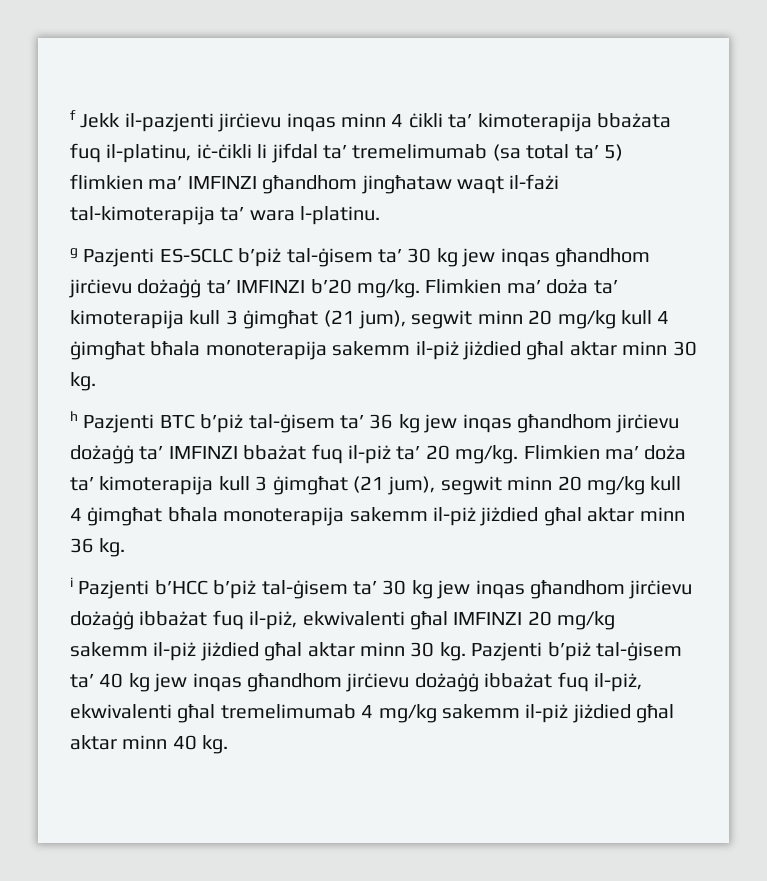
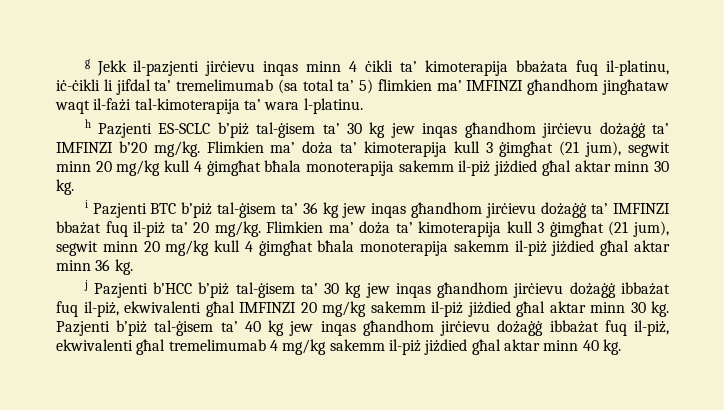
- f Jekk il-pazjenti jirċievu inqas minn 4 ċikli ta’ kimoterapija bbażata fuq il-platinu, iċ-ċikli li jifdal ta’ tremelimumab (sa total ta’ 5) flimkien ma’ IMFINZI għandhom jingħataw waqt il-fażi tal-kimoterapija ta’ wara l-platinu.
+ g Jekk il-pazjenti jirċievu inqas minn 4 ċikli ta’ kimoterapija bbażata fuq il-platinu, iċ-ċikli li jifdal ta’ tremelimumab (sa total ta’ 5) flimkien ma’ IMFINZI għandhom jingħataw waqt il-fażi tal-kimoterapija ta’ wara l-platinu.
- g Pazjenti ES-SCLC b’piż tal-ġisem ta’ 30 kg jew inqas għandhom jirċievu dożaġġ ta’ IMFINZI b’20 mg/kg.
+ h Pazjenti ES-SCLC b’piż tal-ġisem ta’ 30 kg jew inqas għandhom jirċievu dożaġġ ta’ IMFINZI b’20 mg/kg.
- h Pazjenti BTC b’piż tal-ġisem ta’ 36 kg jew inqas għandhom jirċievu dożaġġ ta’ IMFINZI bbażat fuq il-piż ta’ 20 mg/kg.
+ i Pazjenti BTC b’piż tal-ġisem ta’ 36 kg jew inqas għandhom jirċievu dożaġġ ta’ IMFINZI bbażat fuq il-piż ta’ 20 mg/kg.
- i Pazjenti b’HCC b’piż tal-ġisem ta’ 30 kg jew inqas għandhom jirċievu dożaġġ ibbażat fuq il-piż, ekwivalenti għal IMFINZI 20 mg/kg sakemm il-piż jiżdied għal aktar minn 30 kg.
+ j Pazjenti b’HCC b’piż tal-ġisem ta’ 30 kg jew inqas għandhom jirċievu dożaġġ ibbażat fuq il-piż, ekwivalenti għal IMFINZI 20 mg/kg sakemm il-piż jiżdied għal aktar minn 30 kg.

